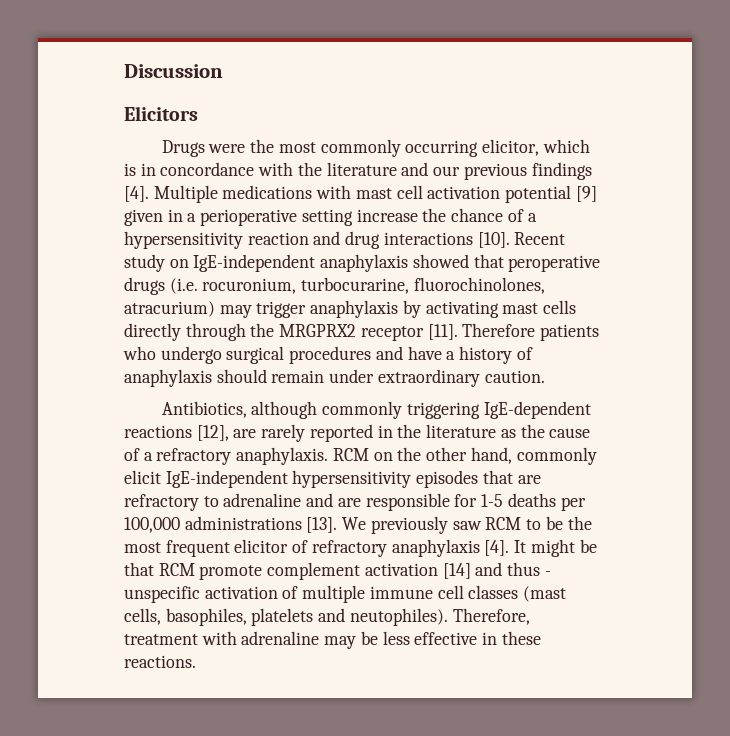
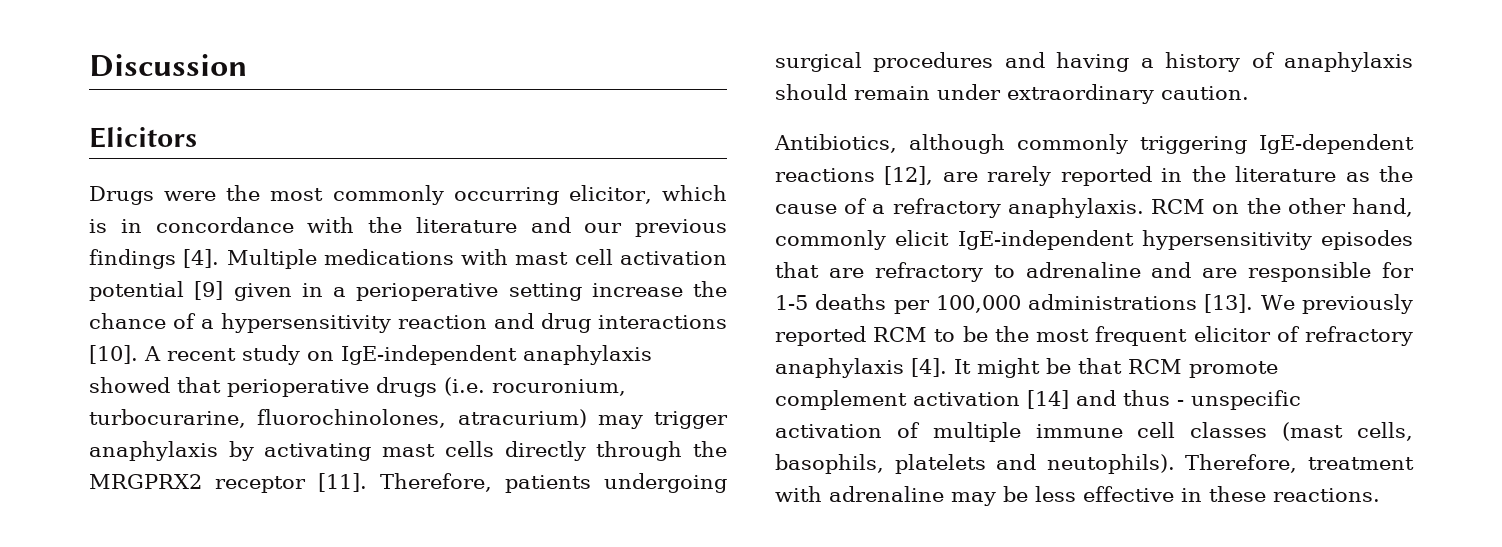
- Recent study on IgE-independent anaphylaxis showed that peroperative drugs (i.e. rocuronium, turbocurarine, fluorochinolones, atracurium) may trigger anaphylaxis by activating mast cells directly through the MRGPRX2 receptor [11].
+ A recent study on IgE-independent anaphylaxis showed that perioperative drugs (i.e. rocuronium, turbocurarine, fluorochinolones, atracurium) may trigger anaphylaxis by activating mast cells directly through the MRGPRX2 receptor [11].
- Therefore patients who undergo surgical procedures and have a history of anaphylaxis should remain under extraordinary caution.
+ Therefore, patients undergoing surgical procedures and having a history of anaphylaxis should remain under extraordinary caution.
- We previously saw RCM to be the most frequent elicitor of refractory anaphylaxis [4].
+ We previously reported RCM to be the most frequent elicitor of refractory anaphylaxis [4].
- It might be that RCM promote complement activation [14] and thus - unspecific activation of multiple immune cell classes (mast cells, basophiles, platelets and neutophiles).
+ It might be that RCM promote complement activation [14] and thus - unspecific activation of multiple immune cell classes (mast cells, basophils, platelets and neutophils).

